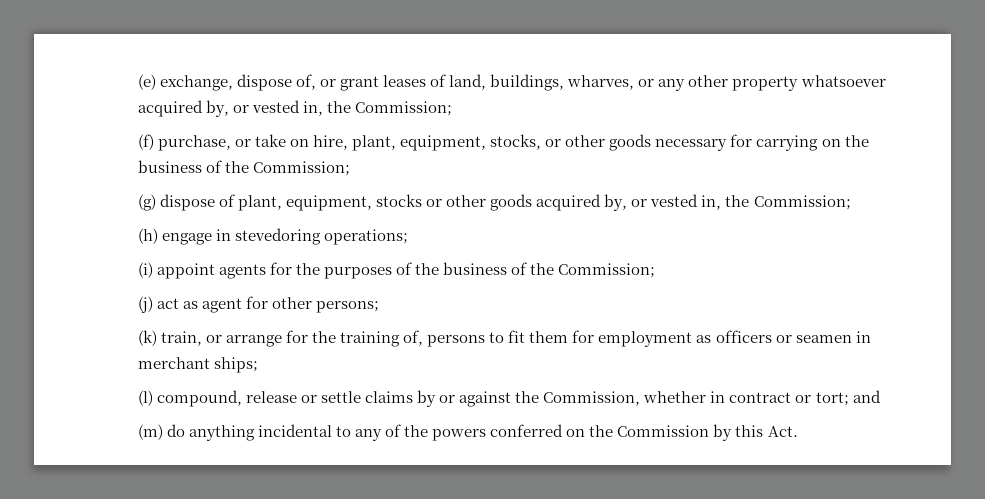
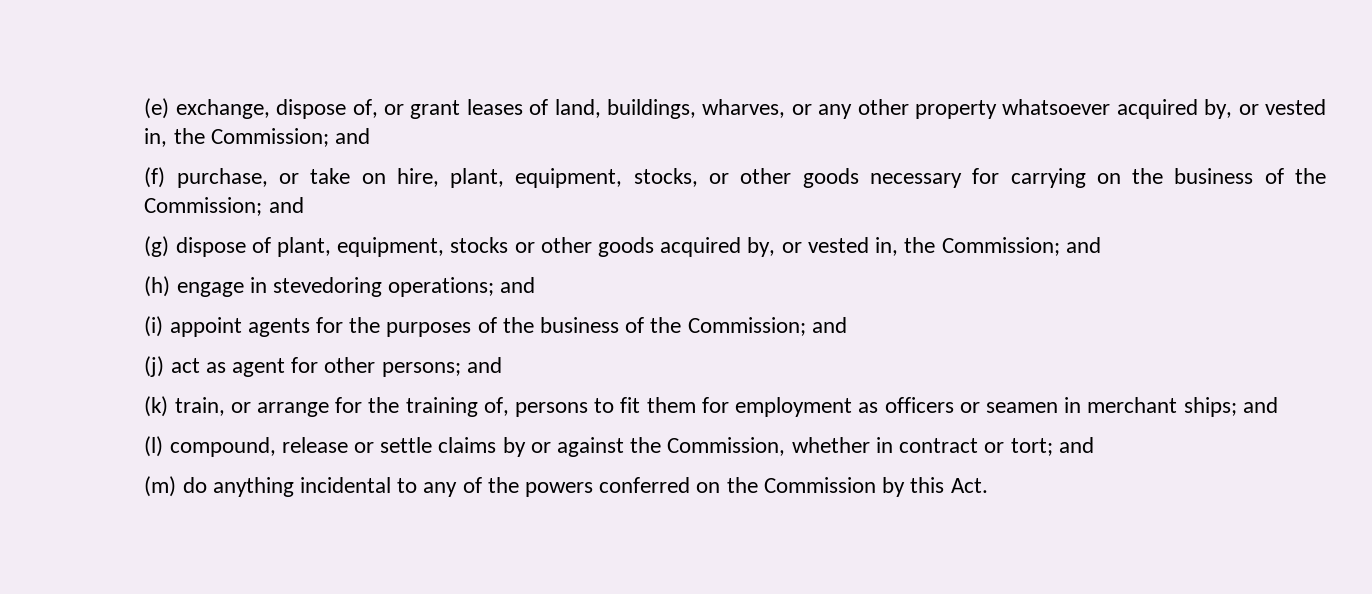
- (e) exchange, dispose of, or grant leases of land, buildings, wharves, or any other property whatsoever acquired by, or vested in, the Commission;
+ (e) exchange, dispose of, or grant leases of land, buildings, wharves, or any other property whatsoever acquired by, or vested in, the Commission; and
- (f) purchase, or take on hire, plant, equipment, stocks, or other goods necessary for carrying on the business of the Commission;
+ (f) purchase, or take on hire, plant, equipment, stocks, or other goods necessary for carrying on the business of the Commission; and
- (g) dispose of plant, equipment, stocks or other goods acquired by, or vested in, the Commission;
+ (g) dispose of plant, equipment, stocks or other goods acquired by, or vested in, the Commission; and
- (h) engage in stevedoring operations;
+ (h) engage in stevedoring operations; and
- (i) appoint agents for the purposes of the business of the Commission;
+ (i) appoint agents for the purposes of the business of the Commission; and
- (j) act as agent for other persons;
+ (j) act as agent for other persons; and
- (k) train, or arrange for the training of, persons to fit them for employment as officers or seamen in merchant ships;
+ (k) train, or arrange for the training of, persons to fit them for employment as officers or seamen in merchant ships; and

